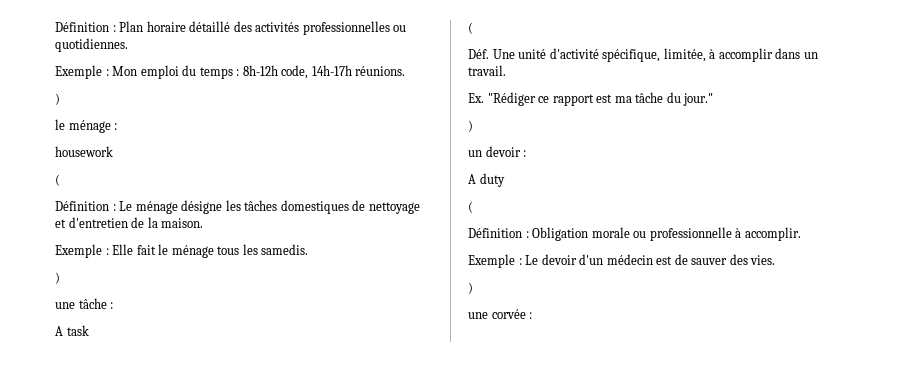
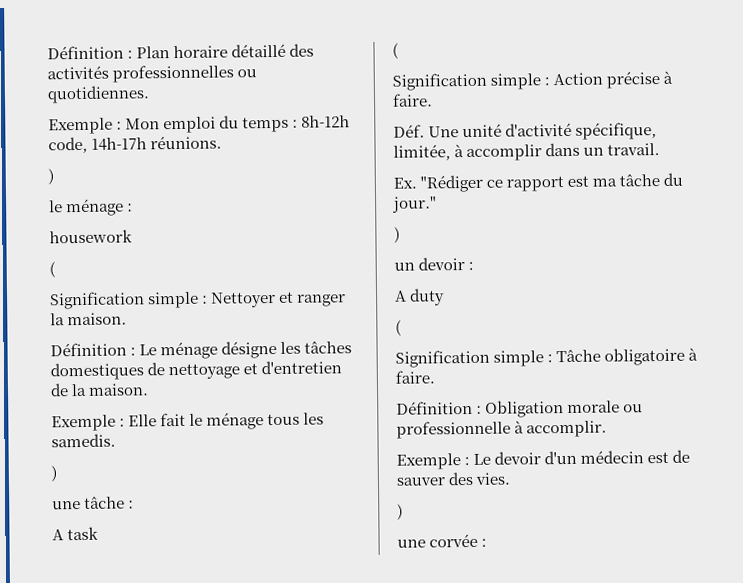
+ Signification simple : Nettoyer et ranger la maison.
+ Signification simple : Action précise à faire.
+ Signification simple : Tâche obligatoire à faire.

